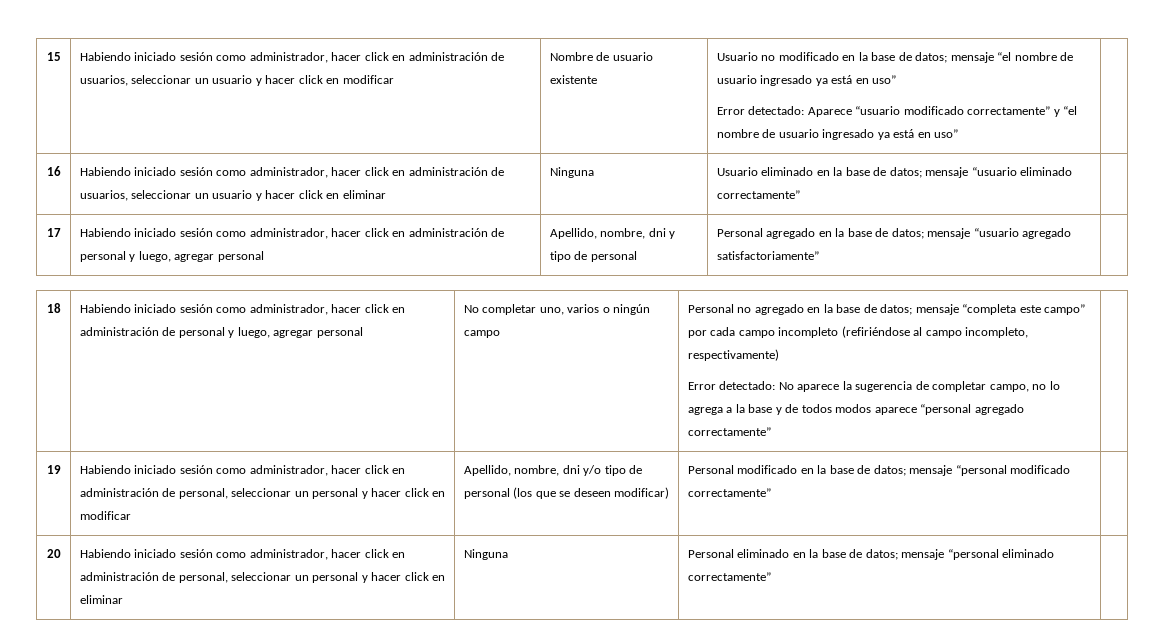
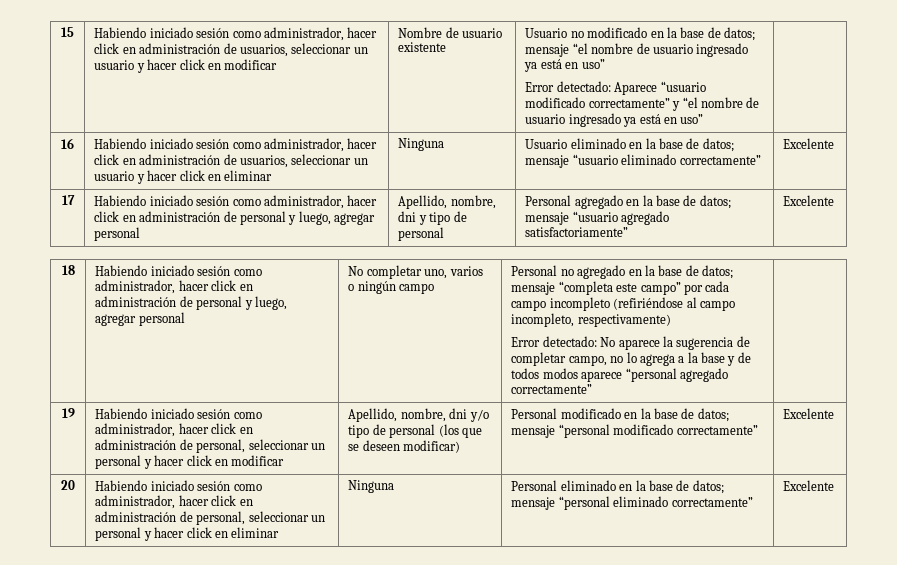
- 16 | Habiendo iniciado sesión como administrador, hacer click en administración de usuarios, seleccionar un usuario y hacer click en eliminar | Ninguna | Usuario eliminado en la base de datos; mensaje “usuario eliminado correctamente” |
+ 16 | Habiendo iniciado sesión como administrador, hacer click en administración de usuarios, seleccionar un usuario y hacer click en eliminar | Ninguna | Usuario eliminado en la base de datos; mensaje “usuario eliminado correctamente” | Excelente
- 17 | Habiendo iniciado sesión como administrador, hacer click en administración de personal y luego, agregar personal | Apellido, nombre, dni y tipo de personal | Personal agregado en la base de datos; mensaje “usuario agregado satisfactoriamente” |
+ 17 | Habiendo iniciado sesión como administrador, hacer click en administración de personal y luego, agregar personal | Apellido, nombre, dni y tipo de personal | Personal agregado en la base de datos; mensaje “usuario agregado satisfactoriamente” | Excelente
- Personal modificado en la base de datos; mensaje “personal modificado correctamente”
+ Personal modificado en la base de datos; mensaje “personal modificado correctamente” | Excelente
- 20 | Habiendo iniciado sesión como administrador, hacer click en administración de personal, seleccionar un personal y hacer click en eliminar | Ninguna | Personal eliminado en la base de datos; mensaje “personal eliminado correctamente” |
+ 20 | Habiendo iniciado sesión como administrador, hacer click en administración de personal, seleccionar un personal y hacer click en eliminar | Ninguna | Personal eliminado en la base de datos; mensaje “personal eliminado correctamente” | Excelente

